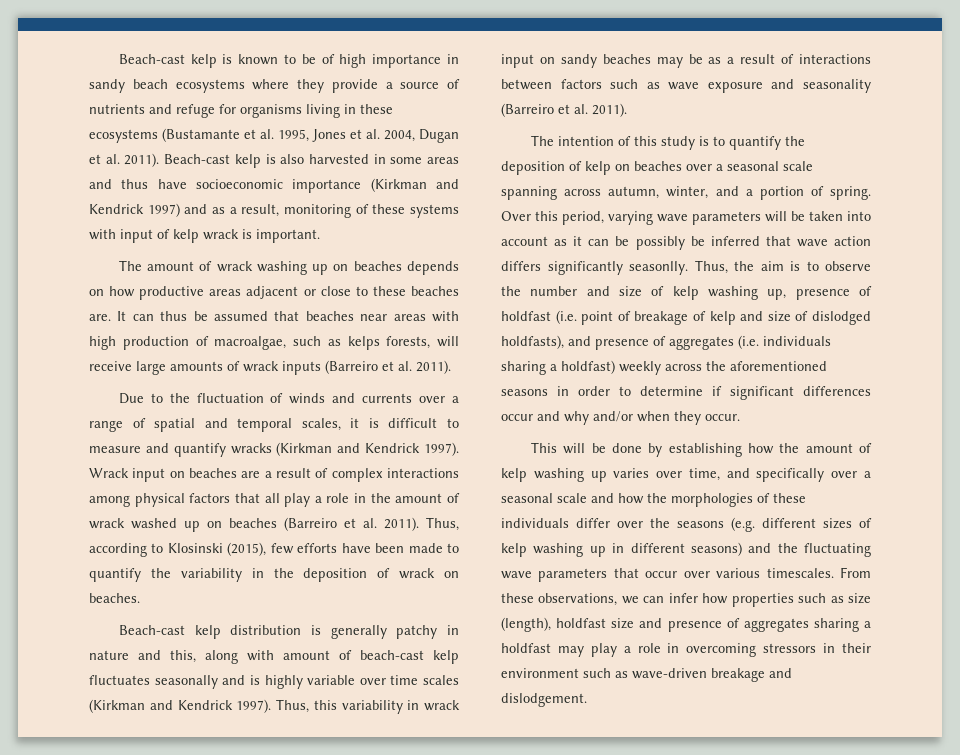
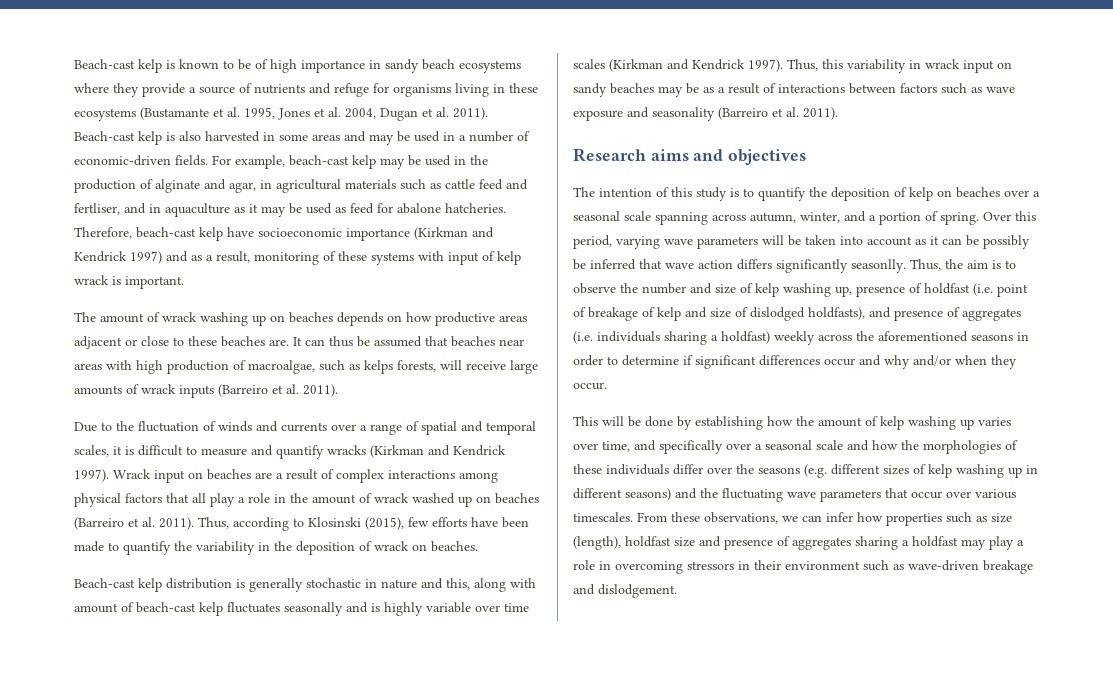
- Beach-cast kelp is also harvested in some areas and thus have socioeconomic importance (Kirkman and Kendrick 1997) and as a result, monitoring of these systems with input of kelp wrack is important.
+ Beach-cast kelp is also harvested in some areas and may be used in a number of economic-driven fields. For example, beach-cast kelp may be used in the production of alginate and agar, in agricultural materials such as cattle feed and fertliser, and in aquaculture as it may be used as feed for abalone hatcheries. Therefore, beach-cast kelp have socioeconomic importance (Kirkman and Kendrick 1997) and as a result, monitoring of these systems with input of kelp wrack is important.
- Beach-cast kelp distribution is generally patchy in nature and this, along with amount of beach-cast kelp fluctuates seasonally and is highly variable over time scales (Kirkman and Kendrick 1997).
+ Beach-cast kelp distribution is generally stochastic in nature and this, along with amount of beach-cast kelp fluctuates seasonally and is highly variable over time scales (Kirkman and Kendrick 1997).
+ Research aims and objectives

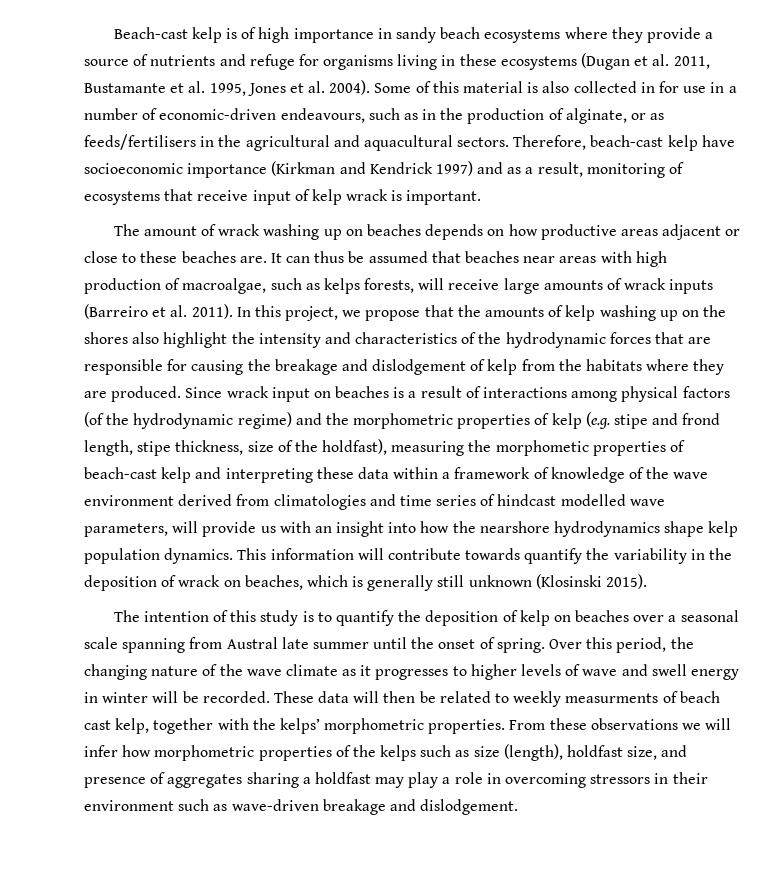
- Beach-cast kelp is known to be of high importance in sandy beach ecosystems where they provide a source of nutrients and refuge for organisms living in these ecosystems (Bustamante et al. 1995, Jones et al. 2004, Dugan et al. 2011). Beach-cast kelp is also harvested in some areas and may be used in a number of economic-driven fields. For example, beach-cast kelp may be used in the production of alginate and agar, in agricultural materials such as cattle feed and fertliser, and in aquaculture as it may be used as feed for abalone hatcheries.
+ Beach-cast kelp is of high importance in sandy beach ecosystems where they provide a source of nutrients and refuge for organisms living in these ecosystems (Dugan et al. 2011, Bustamante et al. 1995, Jones et al. 2004). Some of this material is also collected in for use in a number of economic-driven endeavours, such as in the production of alginate, or as feeds/fertilisers in the agricultural and aquacultural sectors.
- Therefore, beach-cast kelp have socioeconomic importance (Kirkman and Kendrick 1997) and as a result, monitoring of these systems with input of kelp wrack is important.
+ Therefore, beach-cast kelp have socioeconomic importance (Kirkman and Kendrick 1997) and as a result, monitoring of ecosystems that receive input of kelp wrack is important.
- It can thus be assumed that beaches near areas with high production of macroalgae, such as kelps forests, will receive large amounts of wrack inputs (Barreiro et al. 2011).
- Due to the fluctuation of winds and currents over a range of spatial and temporal scales, it is difficult to measure and quantify wracks (Kirkman and Kendrick 1997). Wrack input on beaches are a result of complex interactions among physical factors that all play a role in the amount of wrack washed up on beaches (Barreiro et al. 2011). Thus, according to Klosinski (2015), few efforts have been made to quantify the variability in the deposition of wrack on beaches.
- Beach-cast kelp distribution is generally stochastic in nature and this, along with amount of beach-cast kelp fluctuates seasonally and is highly variable over time scales (Kirkman and Kendrick 1997). Thus, this variability in wrack input on sandy beaches may be as a result of interactions between factors such as wave exposure and seasonality (Barreiro et al. 2011).
- Research aims and objectives
+ It can thus be assumed that beaches near areas with high production of macroalgae, such as kelps forests, will receive large amounts of wrack inputs (Barreiro et al. 2011). In this project, we propose that the amounts of kelp washing up on the shores also highlight the intensity and characteristics of the hydrodynamic forces that are responsible for causing the breakage and dislodgement of kelp from the habitats where they are produced. Since wrack input on beaches is a result of interactions among physical factors (of the hydrodynamic regime) and the morphometric properties of kelp (e.g. stipe and frond length, stipe thickness, size of the holdfast), measuring the morphometic properties of beach-cast kelp and interpreting these data within a framework of knowledge of the wave environment derived from climatologies and time series of hindcast modelled wave parameters, will provide us with an insight into how the nearshore hydrodynamics shape kelp population dynamics. This information will contribute towards quantify the variability in the deposition of wrack on beaches, which is generally still unknown (Klosinski 2015).
- The intention of this study is to quantify the deposition of kelp on beaches over a seasonal scale spanning across autumn, winter, and a portion of spring.
+ The intention of this study is to quantify the deposition of kelp on beaches over a seasonal scale spanning from Austral late summer until the onset of spring.
- Over this period, varying wave parameters will be taken into account as it can be possibly be inferred that wave action differs significantly seasonlly. Thus, the aim is to observe the number and size of kelp washing up, presence of holdfast (i.e. point of breakage of kelp and size of dislodged holdfasts), and presence of aggregates (i.e. individuals sharing a holdfast) weekly across the aforementioned seasons in order to determine if significant differences occur and why and/or when they occur.
- This will be done by establishing how the amount of kelp washing up varies over time, and specifically over a seasonal scale and how the morphologies of these individuals differ over the seasons (e.g. different sizes of kelp washing up in different seasons) and the fluctuating wave parameters that occur over various timescales. From these observations, we can infer how properties such as size (length), holdfast size and presence of aggregates sharing a holdfast may play a role in overcoming stressors in their environment such as wave-driven breakage and dislodgement.
+ Over this period, the changing nature of the wave climate as it progresses to higher levels of wave and swell energy in winter will be recorded. These data will then be related to weekly measurments of beach cast kelp, together with the kelps’ morphometric properties. From these observations we will infer how morphometric properties of the kelps such as size (length), holdfast size, and presence of aggregates sharing a holdfast may play a role in overcoming stressors in their environment such as wave-driven breakage and dislodgement.

